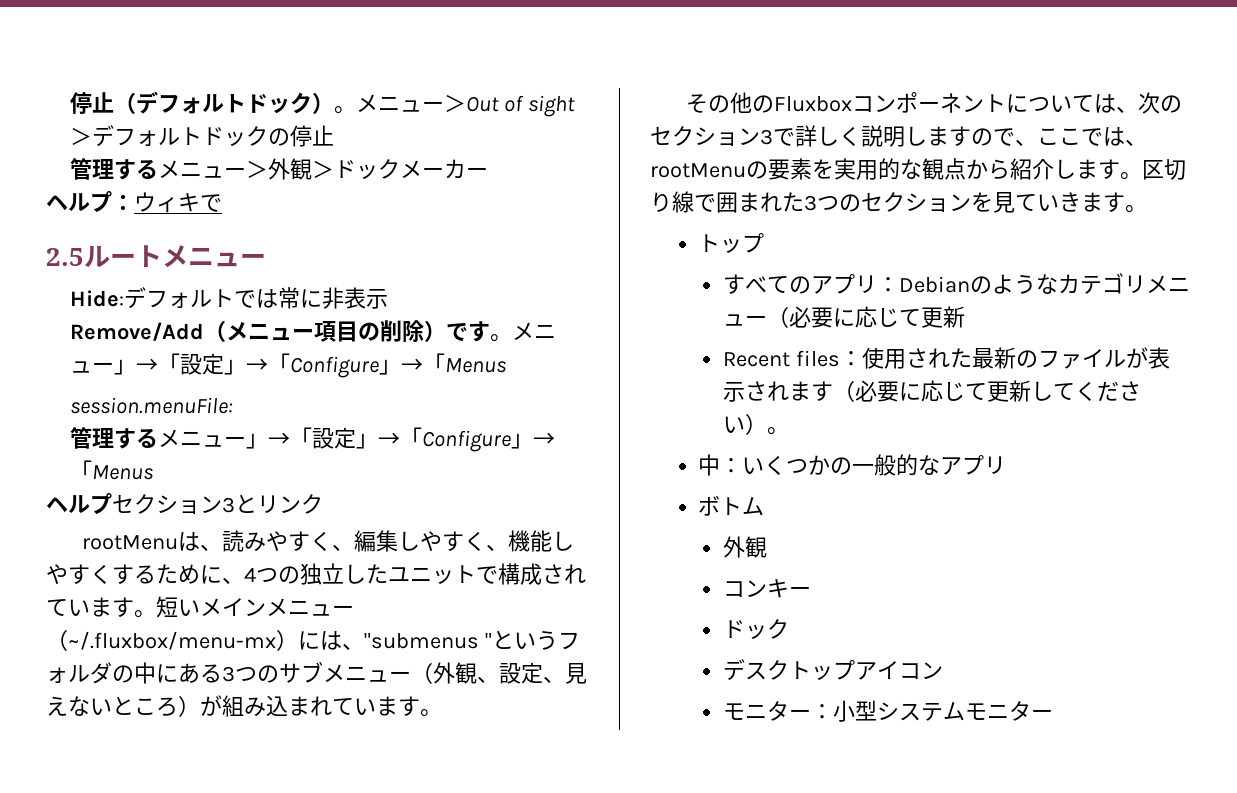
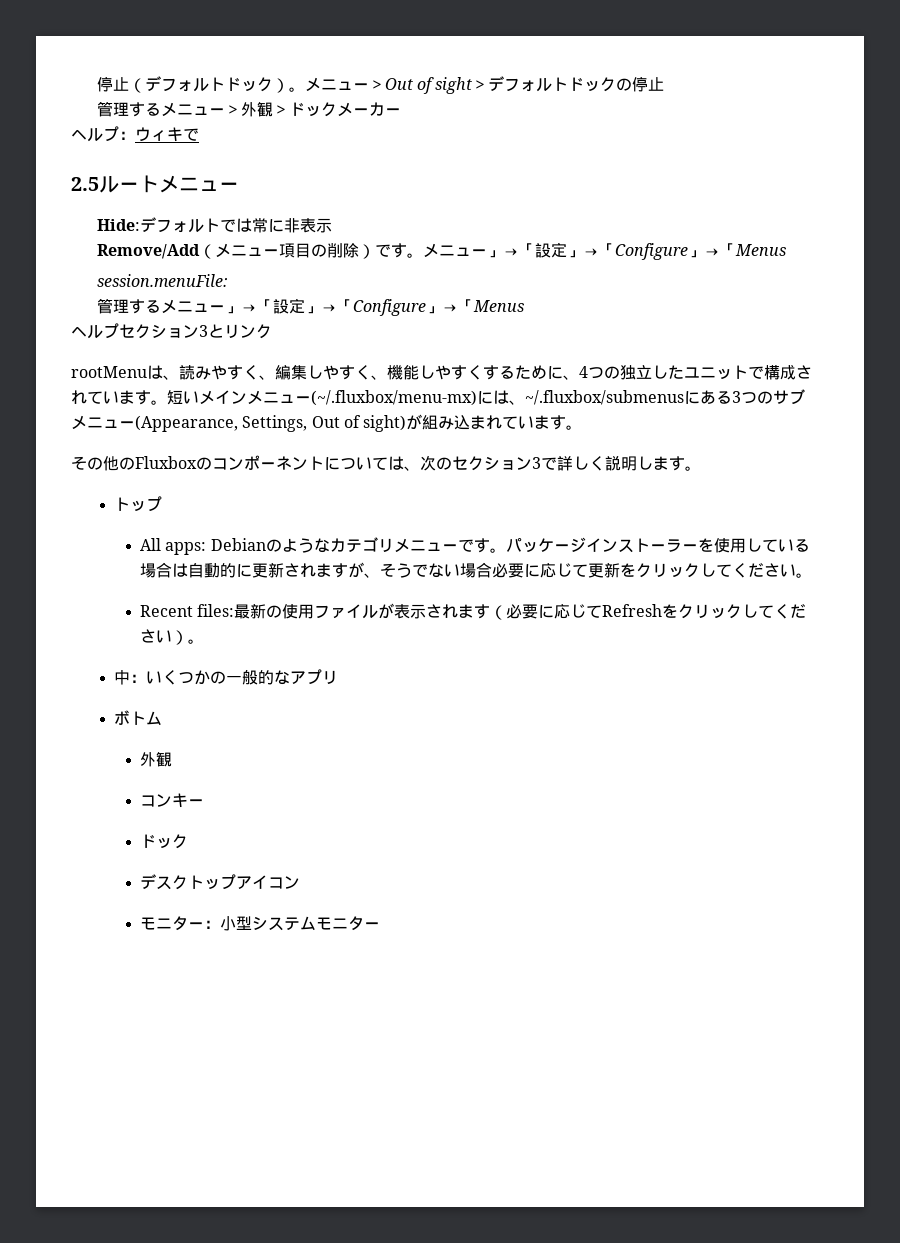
- 短いメインメニュー（~/.fluxbox/menu-mx）には、"submenus "というフォルダの中にある3つのサブメニュー（外観、設定、見えないところ）が組み込まれています。
+ 短いメインメニュー(~/.fluxbox/menu-mx)には、~/.fluxbox/submenusにある3つのサブメニュー(Appearance, Settings, Out of sight)が組み込まれています。
- その他のFluxboxコンポーネントについては、次のセクション3で詳しく説明しますので、ここでは、rootMenuの要素を実用的な観点から紹介します。区切り線で囲まれた3つのセクションを見ていきます。
+ その他のFluxboxのコンポーネントについては、次のセクション3で詳しく説明します。
  トップ
- すべてのアプリ：Debianのようなカテゴリメニュー（必要に応じて更新
- Recent files：使用された最新のファイルが表示されます（必要に応じて更新してください）。
+ All apps: Debianのようなカテゴリメニューです。パッケージインストーラーを使用している場合は自動的に更新されますが、そうでない場合必要に応じて更新をクリックしてください。
+ Recent files:最新の使用ファイルが表示されます（必要に応じてRefreshをクリックしてください）。

